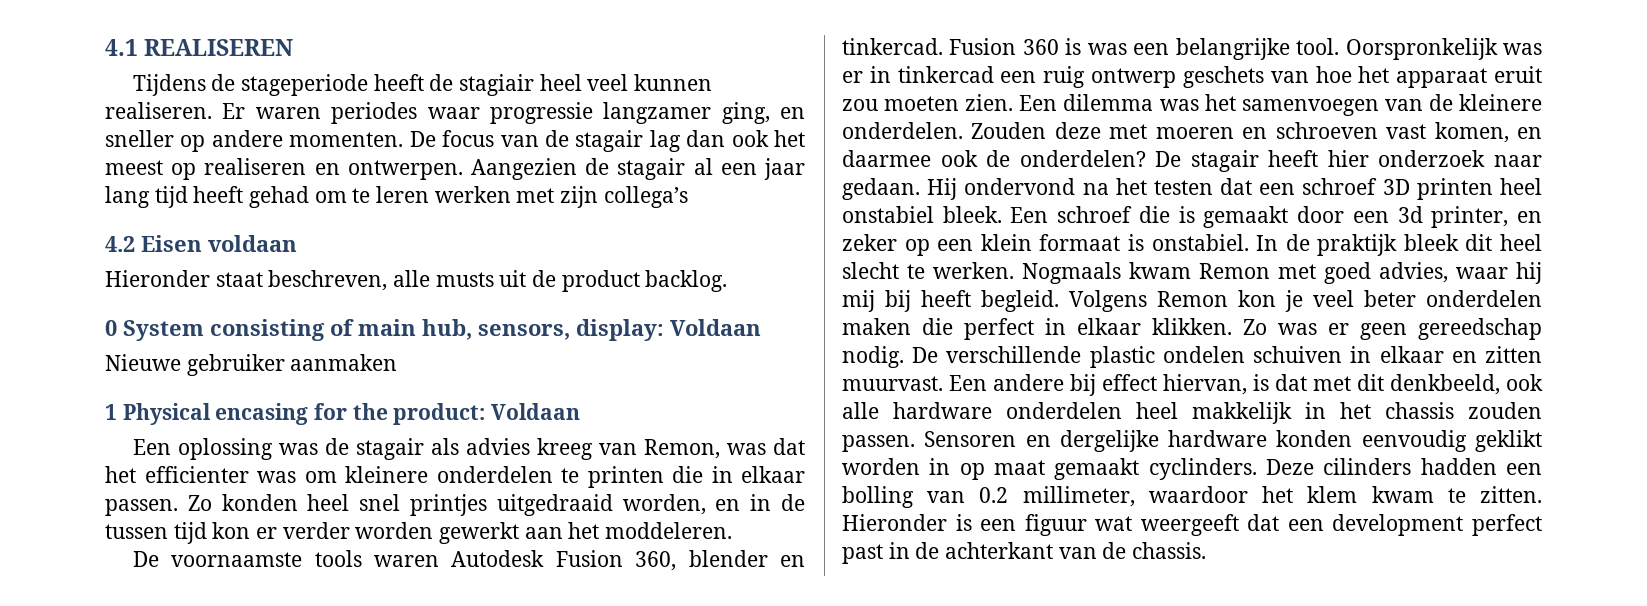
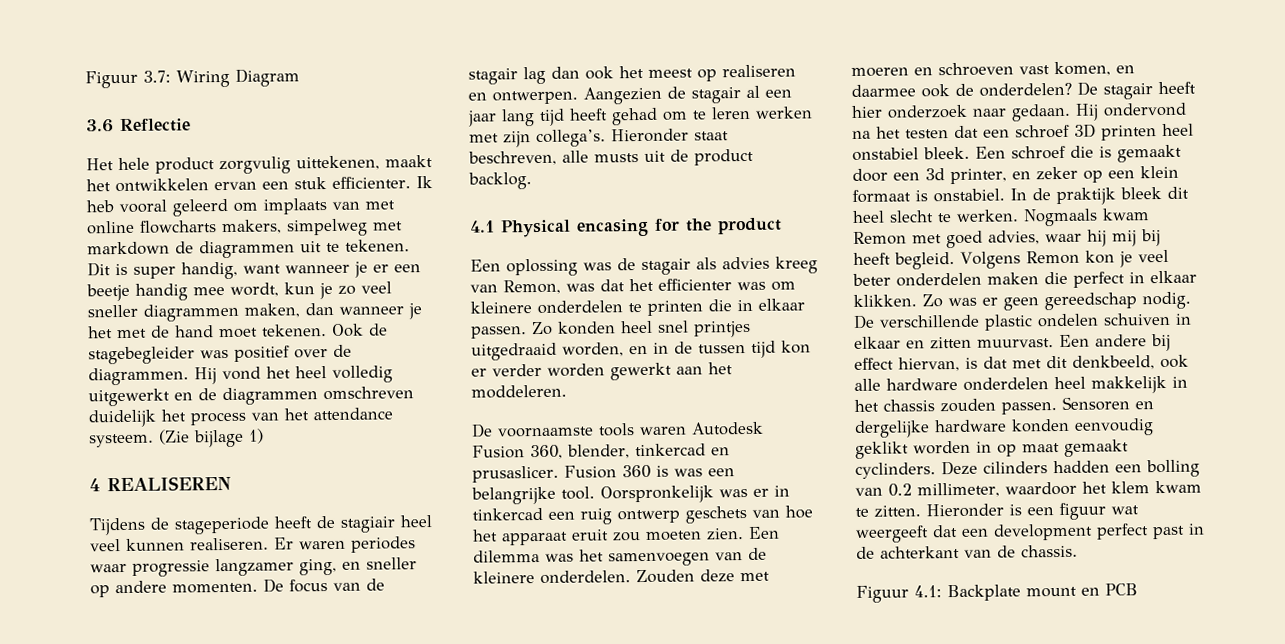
- 4.1 REALISEREN
+ Figuur 3.7: Wiring Diagram
+ 3.6 Reflectie
+ Het hele product zorgvulig uittekenen, maakt het ontwikkelen ervan een stuk efficienter. Ik heb vooral geleerd om implaats van met online flowcharts makers, simpelweg met markdown de diagrammen uit te tekenen. Dit is super handig, want wanneer je er een beetje handig mee wordt, kun je zo veel sneller diagrammen maken, dan wanneer je het met de hand moet tekenen. Ook de stagebegleider was positief over de diagrammen. Hij vond het heel volledig uitgewerkt en de diagrammen omschreven duidelijk het process van het attendance systeem. (Zie bijlage 1)
+ 4 REALISEREN
- Aangezien de stagair al een jaar lang tijd heeft gehad om te leren werken met zijn collega’s
- 4.2 Eisen voldaan
- Hieronder staat beschreven, alle musts uit de product backlog.
+ Aangezien de stagair al een jaar lang tijd heeft gehad om te leren werken met zijn collega’s. Hieronder staat beschreven, alle musts uit de product backlog.
- 0 System consisting of main hub, sensors, display: Voldaan
- Nieuwe gebruiker aanmaken
- 1 Physical encasing for the product: Voldaan
+ 4.1 Physical encasing for the product
- De voornaamste tools waren Autodesk Fusion 360, blender en tinkercad.
+ De voornaamste tools waren Autodesk Fusion 360, blender, tinkercad en prusaslicer.
+ Figuur 4.1: Backplate mount en PCB

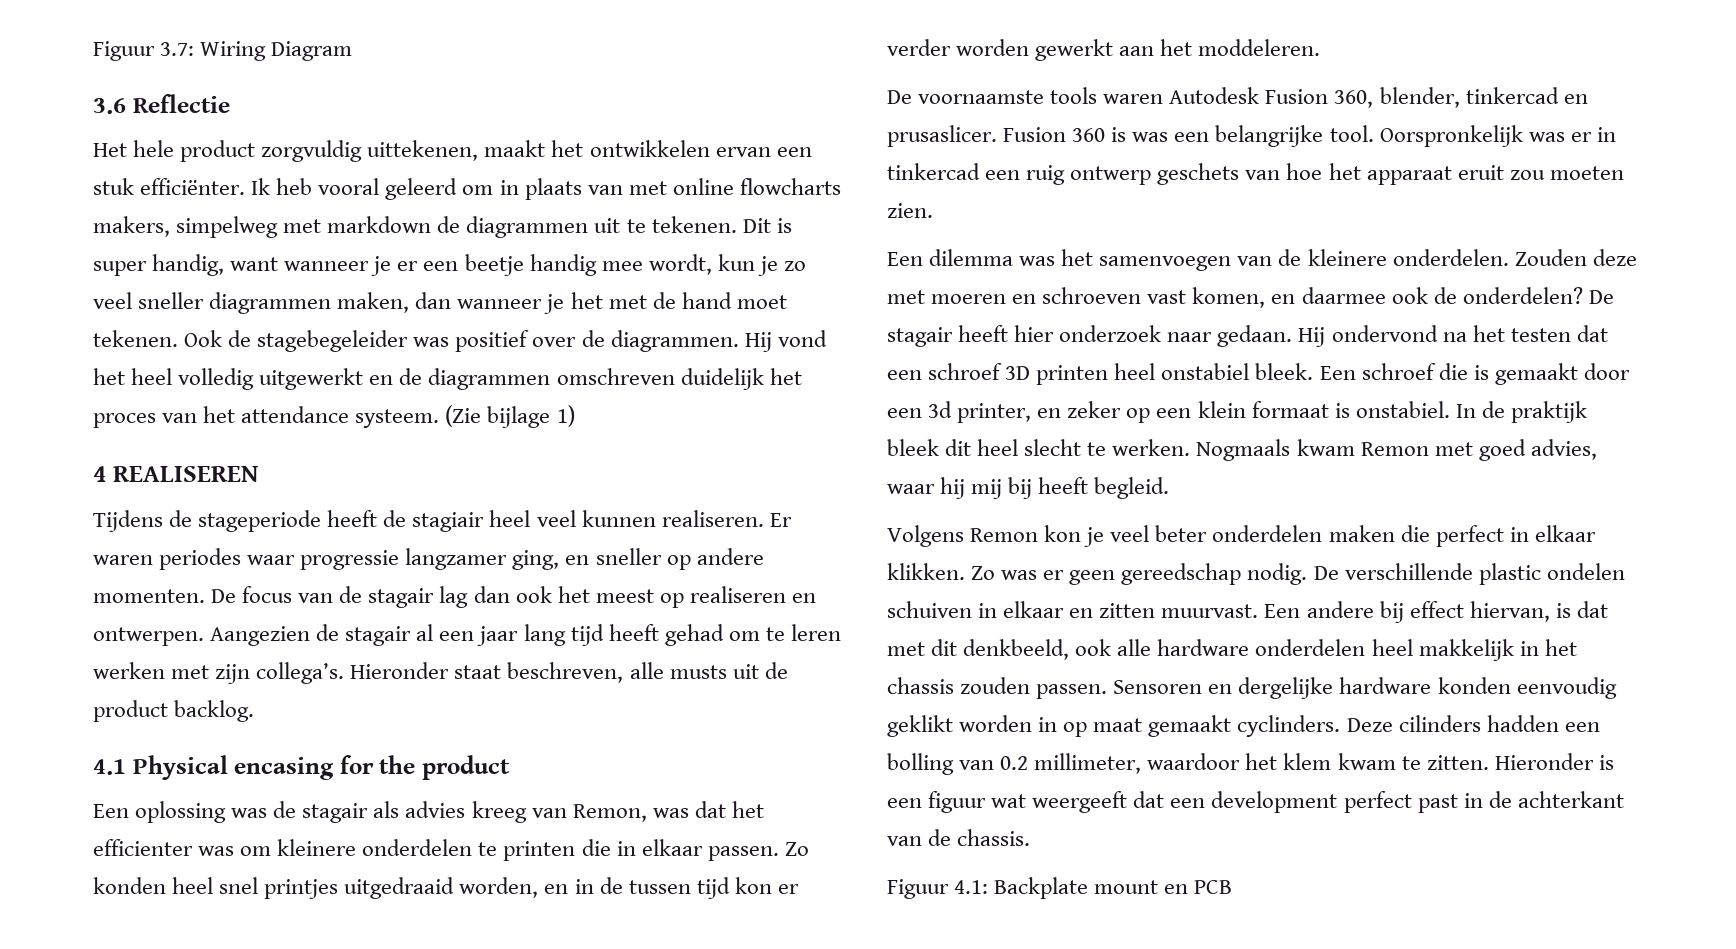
- Het hele product zorgvulig uittekenen, maakt het ontwikkelen ervan een stuk efficienter.
+ Het hele product zorgvuldig uittekenen, maakt het ontwikkelen ervan een stuk efficiënter.
- Ik heb vooral geleerd om implaats van met online flowcharts makers, simpelweg met markdown de diagrammen uit te tekenen.
+ Ik heb vooral geleerd om in plaats van met online flowcharts makers, simpelweg met markdown de diagrammen uit te tekenen.
- Ook de stagebegleider was positief over de diagrammen.
+ Ook de stagebegeleider was positief over de diagrammen.
- Hij vond het heel volledig uitgewerkt en de diagrammen omschreven duidelijk het process van het attendance systeem.
+ Hij vond het heel volledig uitgewerkt en de diagrammen omschreven duidelijk het proces van het attendance systeem.
- Oorspronkelijk was er in tinkercad een ruig ontwerp geschets van hoe het apparaat eruit zou moeten zien. Een dilemma was het samenvoegen van de kleinere onderdelen.
+ Oorspronkelijk was er in tinkercad een ruig ontwerp geschets van hoe het apparaat eruit zou moeten zien.
+ Een dilemma was het samenvoegen van de kleinere onderdelen.
- Nogmaals kwam Remon met goed advies, waar hij mij bij heeft begleid. Volgens Remon kon je veel beter onderdelen maken die perfect in elkaar klikken.
+ Nogmaals kwam Remon met goed advies, waar hij mij bij heeft begleid.
+ Volgens Remon kon je veel beter onderdelen maken die perfect in elkaar klikken.

